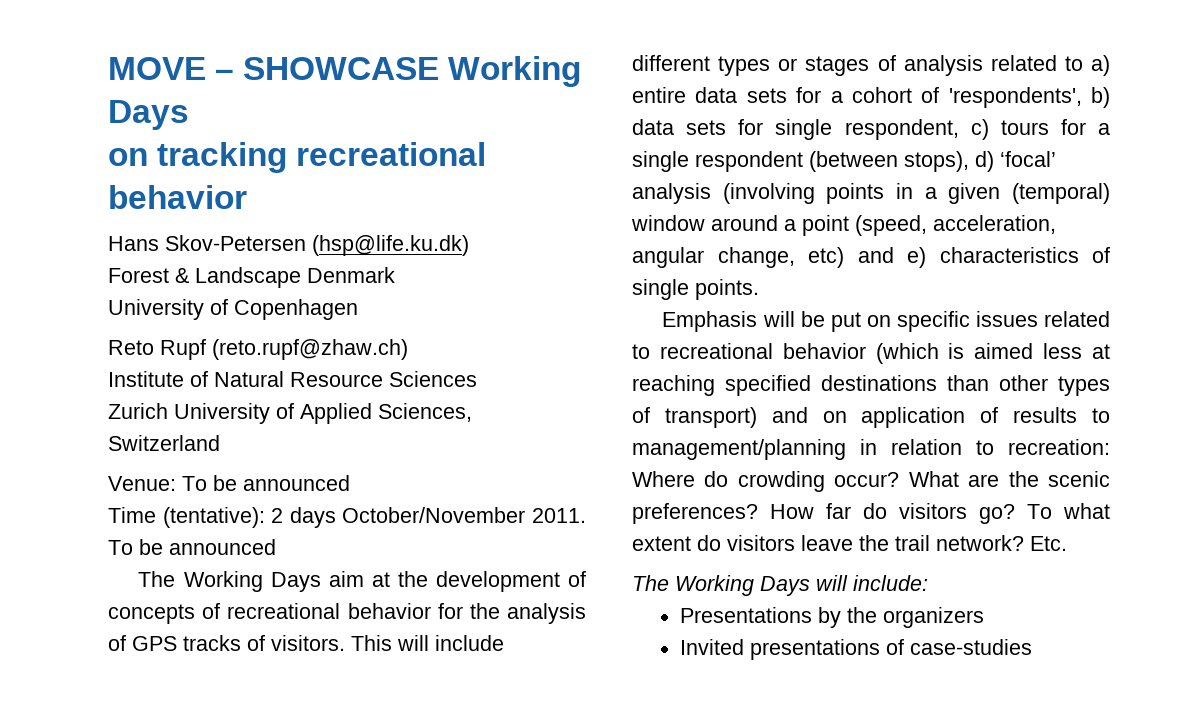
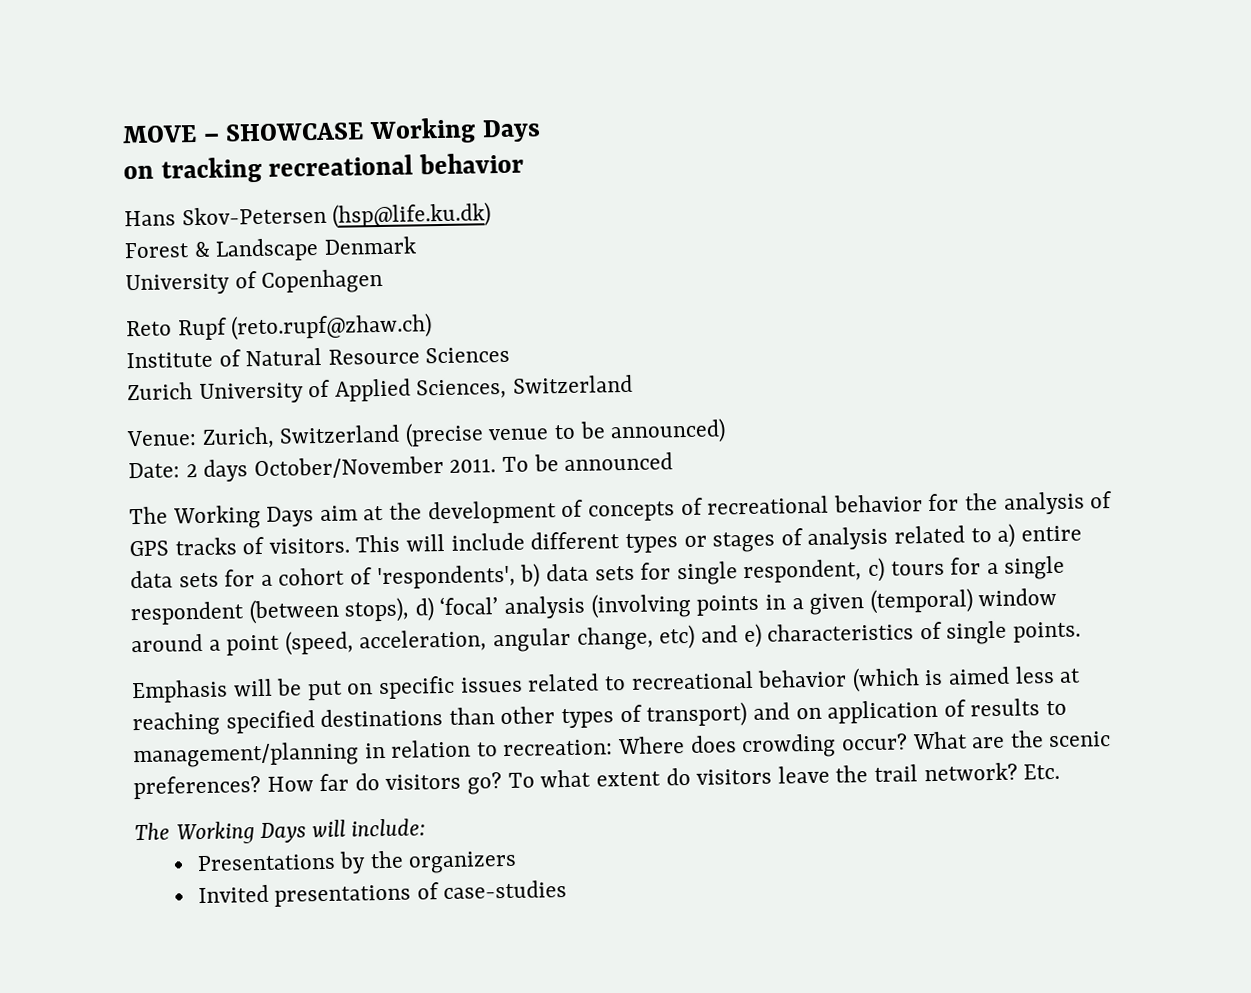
- Venue: To be announced
- Time (tentative): 2 days October/November 2011.
+ Venue: Zurich, Switzerland (precise venue to be announced)
+ Date: 2 days October/November 2011.
- Emphasis will be put on specific issues related to recreational behavior (which is aimed less at reaching specified destinations than other types of transport) and on application of results to management/planning in relation to recreation: Where do crowding occur?
+ Emphasis will be put on specific issues related to recreational behavior (which is aimed less at reaching specified destinations than other types of transport) and on application of results to management/planning in relation to recreation: Where does crowding occur?

